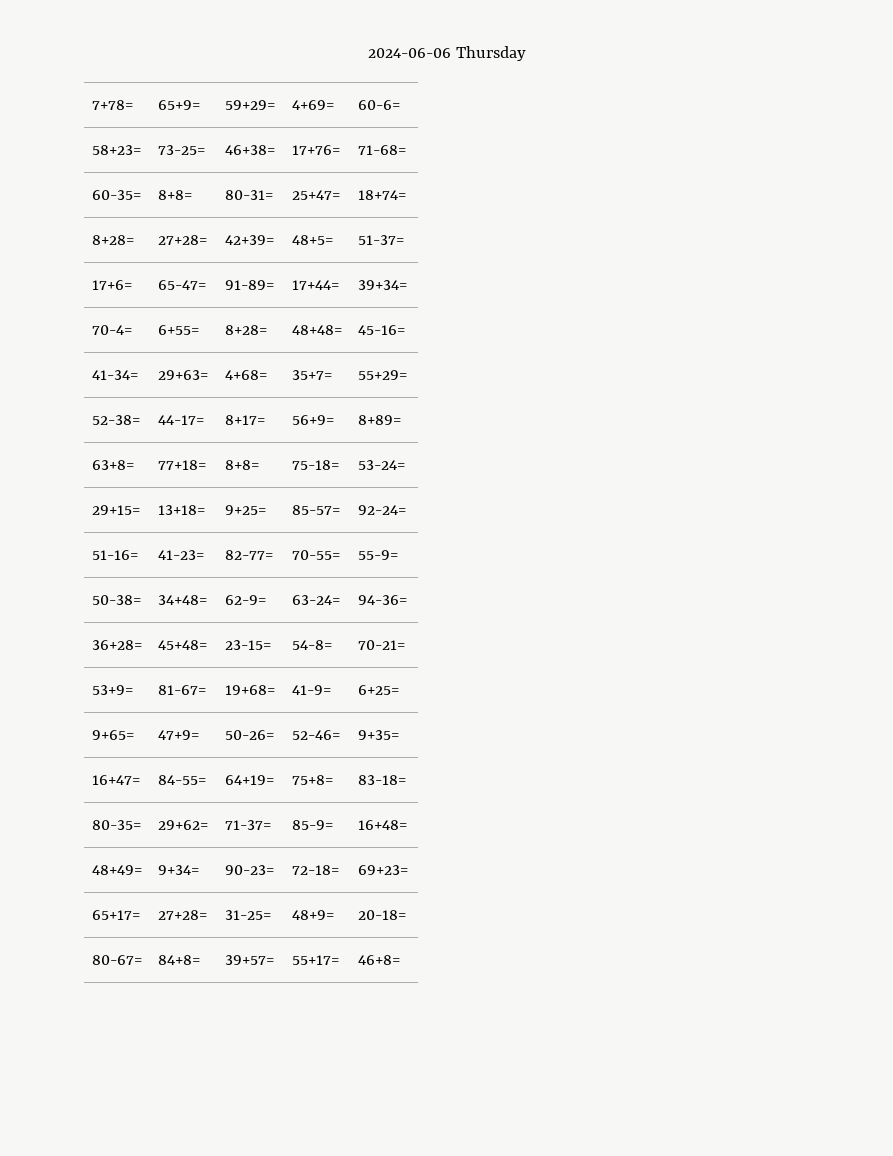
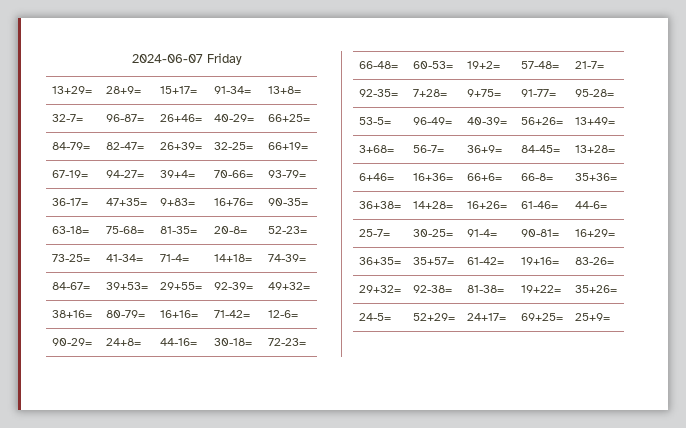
- 2024-06-06 Thursday
- 7+78= | 65+9= | 59+29= | 4+69= | 60-6=
- 58+23= | 73-25= | 46+38= | 17+76= | 71-68=
- 60-35= | 8+8= | 80-31= | 25+47= | 18+74=
- 8+28= | 27+28= | 42+39= | 48+5= | 51-37=
- 17+6= | 65-47= | 91-89= | 17+44= | 39+34=
- 70-4= | 6+55= | 8+28= | 48+48= | 45-16=
- 41-34= | 29+63= | 4+68= | 35+7= | 55+29=
- 52-38= | 44-17= | 8+17= | 56+9= | 8+89=
- 63+8= | 77+18= | 8+8= | 75-18= | 53-24=
- 29+15= | 13+18= | 9+25= | 85-57= | 92-24=
- 51-16= | 41-23= | 82-77= | 70-55= | 55-9=
- 50-38= | 34+48= | 62-9= | 63-24= | 94-36=
- 36+28= | 45+48= | 23-15= | 54-8= | 70-21=
- 53+9= | 81-67= | 19+68= | 41-9= | 6+25=
- 9+65= | 47+9= | 50-26= | 52-46= | 9+35=
- 16+47= | 84-55= | 64+19= | 75+8= | 83-18=
- 80-35= | 29+62= | 71-37= | 85-9= | 16+48=
- 48+49= | 9+34= | 90-23= | 72-18= | 69+23=
- 65+17= | 27+28= | 31-25= | 48+9= | 20-18=
- 80-67= | 84+8= | 39+57= | 55+17= | 46+8=
+ 2024-06-07 Friday
+ 13+29= | 28+9= | 15+17= | 91-34= | 13+8=
+ 32-7= | 96-87= | 26+46= | 40-29= | 66+25=
+ 84-79= | 82-47= | 26+39= | 32-25= | 66+19=
+ 67-19= | 94-27= | 39+4= | 70-66= | 93-79=
+ 36-17= | 47+35= | 9+83= | 16+76= | 90-35=
+ 63-18= | 75-68= | 81-35= | 20-8= | 52-23=
+ 73-25= | 41-34= | 71-4= | 14+18= | 74-39=
+ 84-67= | 39+53= | 29+55= | 92-39= | 49+32=
+ 38+16= | 80-79= | 16+16= | 71-42= | 12-6=
+ 90-29= | 24+8= | 44-16= | 30-18= | 72-23=
+ 66-48= | 60-53= | 19+2= | 57-48= | 21-7=
+ 92-35= | 7+28= | 9+75= | 91-77= | 95-28=
+ 53-5= | 96-49= | 40-39= | 56+26= | 13+49=
+ 3+68= | 56-7= | 36+9= | 84-45= | 13+28=
+ 6+46= | 16+36= | 66+6= | 66-8= | 35+36=
+ 36+38= | 14+28= | 16+26= | 61-46= | 44-6=
+ 25-7= | 30-25= | 91-4= | 90-81= | 16+29=
+ 36+35= | 35+57= | 61-42= | 19+16= | 83-26=
+ 29+32= | 92-38= | 81-38= | 19+22= | 35+26=
+ 24-5= | 52+29= | 24+17= | 69+25= | 25+9=

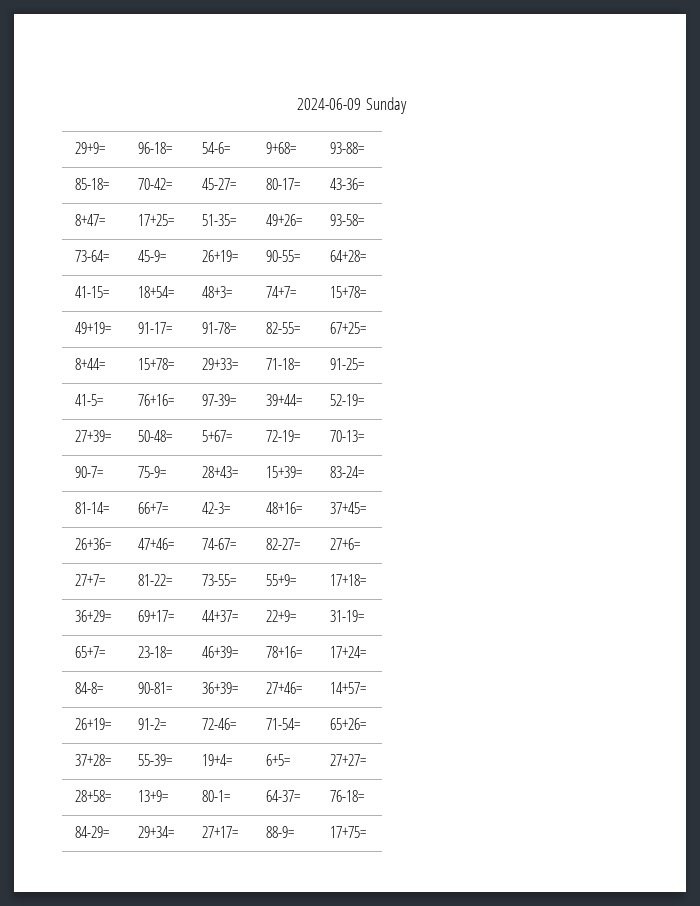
- 2024-06-07 Friday
- 13+29= | 28+9= | 15+17= | 91-34= | 13+8=
- 32-7= | 96-87= | 26+46= | 40-29= | 66+25=
- 84-79= | 82-47= | 26+39= | 32-25= | 66+19=
- 67-19= | 94-27= | 39+4= | 70-66= | 93-79=
- 36-17= | 47+35= | 9+83= | 16+76= | 90-35=
- 63-18= | 75-68= | 81-35= | 20-8= | 52-23=
- 73-25= | 41-34= | 71-4= | 14+18= | 74-39=
- 84-67= | 39+53= | 29+55= | 92-39= | 49+32=
- 38+16= | 80-79= | 16+16= | 71-42= | 12-6=
- 90-29= | 24+8= | 44-16= | 30-18= | 72-23=
- 66-48= | 60-53= | 19+2= | 57-48= | 21-7=
- 92-35= | 7+28= | 9+75= | 91-77= | 95-28=
- 53-5= | 96-49= | 40-39= | 56+26= | 13+49=
- 3+68= | 56-7= | 36+9= | 84-45= | 13+28=
- 6+46= | 16+36= | 66+6= | 66-8= | 35+36=
- 36+38= | 14+28= | 16+26= | 61-46= | 44-6=
- 25-7= | 30-25= | 91-4= | 90-81= | 16+29=
- 36+35= | 35+57= | 61-42= | 19+16= | 83-26=
- 29+32= | 92-38= | 81-38= | 19+22= | 35+26=
- 24-5= | 52+29= | 24+17= | 69+25= | 25+9=
+ 2024-06-09 Sunday
+ 29+9= | 96-18= | 54-6= | 9+68= | 93-88=
+ 85-18= | 70-42= | 45-27= | 80-17= | 43-36=
+ 8+47= | 17+25= | 51-35= | 49+26= | 93-58=
+ 73-64= | 45-9= | 26+19= | 90-55= | 64+28=
+ 41-15= | 18+54= | 48+3= | 74+7= | 15+78=
+ 49+19= | 91-17= | 91-78= | 82-55= | 67+25=
+ 8+44= | 15+78= | 29+33= | 71-18= | 91-25=
+ 41-5= | 76+16= | 97-39= | 39+44= | 52-19=
+ 27+39= | 50-48= | 5+67= | 72-19= | 70-13=
+ 90-7= | 75-9= | 28+43= | 15+39= | 83-24=
+ 81-14= | 66+7= | 42-3= | 48+16= | 37+45=
+ 26+36= | 47+46= | 74-67= | 82-27= | 27+6=
+ 27+7= | 81-22= | 73-55= | 55+9= | 17+18=
+ 36+29= | 69+17= | 44+37= | 22+9= | 31-19=
+ 65+7= | 23-18= | 46+39= | 78+16= | 17+24=
+ 84-8= | 90-81= | 36+39= | 27+46= | 14+57=
+ 26+19= | 91-2= | 72-46= | 71-54= | 65+26=
+ 37+28= | 55-39= | 19+4= | 6+5= | 27+27=
+ 28+58= | 13+9= | 80-1= | 64-37= | 76-18=
+ 84-29= | 29+34= | 27+17= | 88-9= | 17+75=

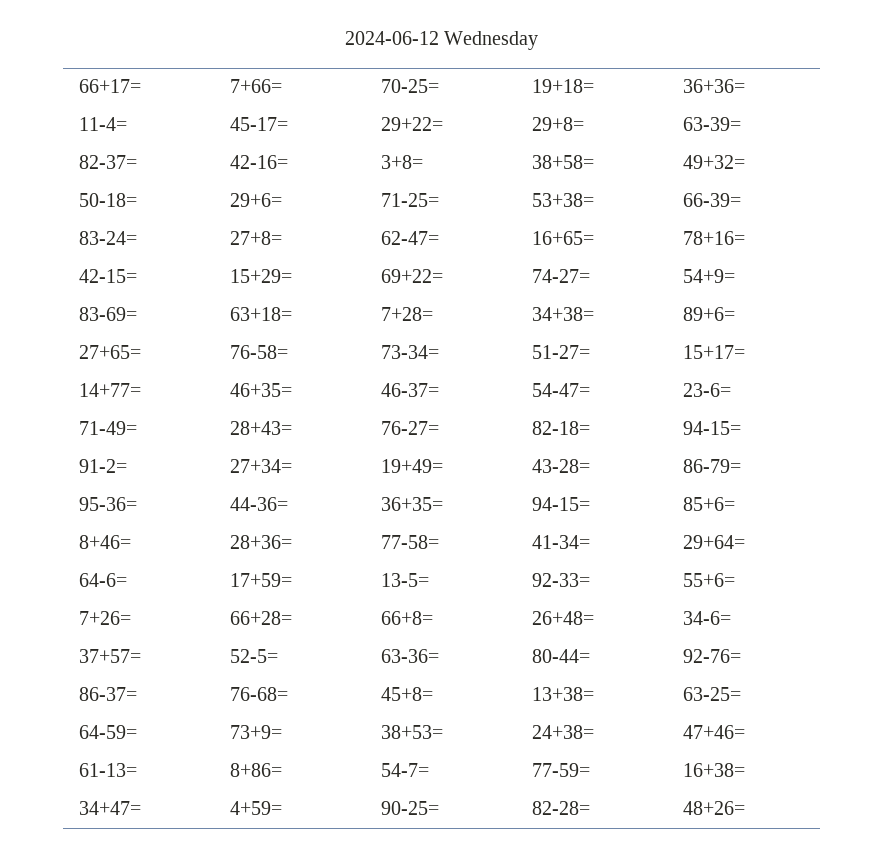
- 2024-06-09 Sunday
- 29+9= | 96-18= | 54-6= | 9+68= | 93-88=
- 85-18= | 70-42= | 45-27= | 80-17= | 43-36=
- 8+47= | 17+25= | 51-35= | 49+26= | 93-58=
- 73-64= | 45-9= | 26+19= | 90-55= | 64+28=
- 41-15= | 18+54= | 48+3= | 74+7= | 15+78=
- 49+19= | 91-17= | 91-78= | 82-55= | 67+25=
- 8+44= | 15+78= | 29+33= | 71-18= | 91-25=
- 41-5= | 76+16= | 97-39= | 39+44= | 52-19=
- 27+39= | 50-48= | 5+67= | 72-19= | 70-13=
- 90-7= | 75-9= | 28+43= | 15+39= | 83-24=
- 81-14= | 66+7= | 42-3= | 48+16= | 37+45=
- 26+36= | 47+46= | 74-67= | 82-27= | 27+6=
- 27+7= | 81-22= | 73-55= | 55+9= | 17+18=
- 36+29= | 69+17= | 44+37= | 22+9= | 31-19=
- 65+7= | 23-18= | 46+39= | 78+16= | 17+24=
- 84-8= | 90-81= | 36+39= | 27+46= | 14+57=
- 26+19= | 91-2= | 72-46= | 71-54= | 65+26=
- 37+28= | 55-39= | 19+4= | 6+5= | 27+27=
- 28+58= | 13+9= | 80-1= | 64-37= | 76-18=
- 84-29= | 29+34= | 27+17= | 88-9= | 17+75=
+ 2024-06-12 Wednesday
+ 66+17= | 7+66= | 70-25= | 19+18= | 36+36=
+ 11-4= | 45-17= | 29+22= | 29+8= | 63-39=
+ 82-37= | 42-16= | 3+8= | 38+58= | 49+32=
+ 50-18= | 29+6= | 71-25= | 53+38= | 66-39=
+ 83-24= | 27+8= | 62-47= | 16+65= | 78+16=
+ 42-15= | 15+29= | 69+22= | 74-27= | 54+9=
+ 83-69= | 63+18= | 7+28= | 34+38= | 89+6=
+ 27+65= | 76-58= | 73-34= | 51-27= | 15+17=
+ 14+77= | 46+35= | 46-37= | 54-47= | 23-6=
+ 71-49= | 28+43= | 76-27= | 82-18= | 94-15=
+ 91-2= | 27+34= | 19+49= | 43-28= | 86-79=
+ 95-36= | 44-36= | 36+35= | 94-15= | 85+6=
+ 8+46= | 28+36= | 77-58= | 41-34= | 29+64=
+ 64-6= | 17+59= | 13-5= | 92-33= | 55+6=
+ 7+26= | 66+28= | 66+8= | 26+48= | 34-6=
+ 37+57= | 52-5= | 63-36= | 80-44= | 92-76=
+ 86-37= | 76-68= | 45+8= | 13+38= | 63-25=
+ 64-59= | 73+9= | 38+53= | 24+38= | 47+46=
+ 61-13= | 8+86= | 54-7= | 77-59= | 16+38=
+ 34+47= | 4+59= | 90-25= | 82-28= | 48+26=

